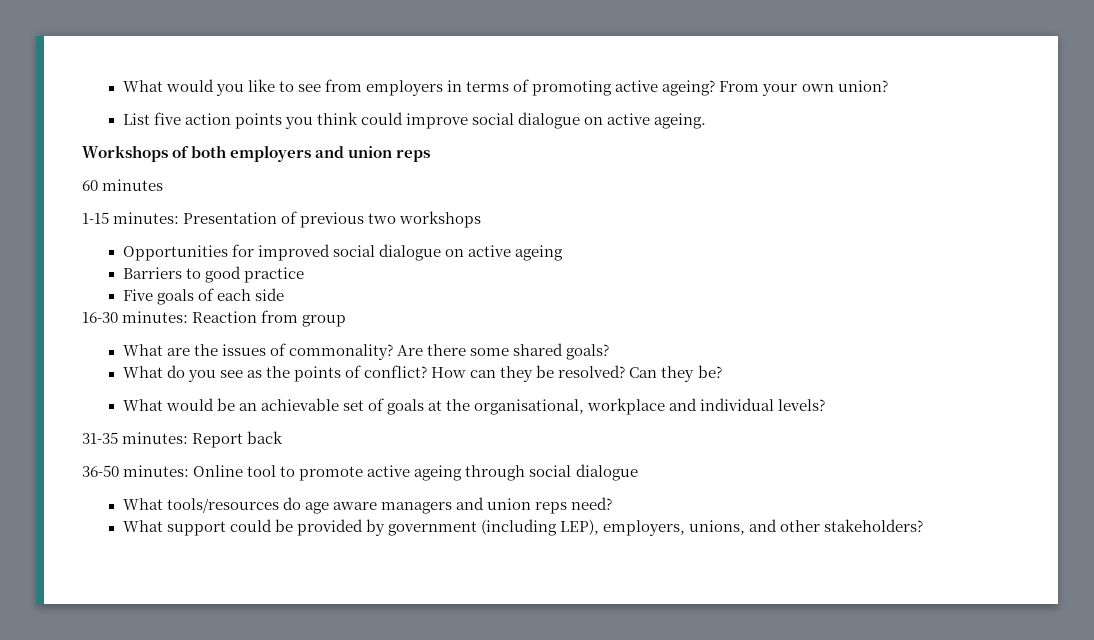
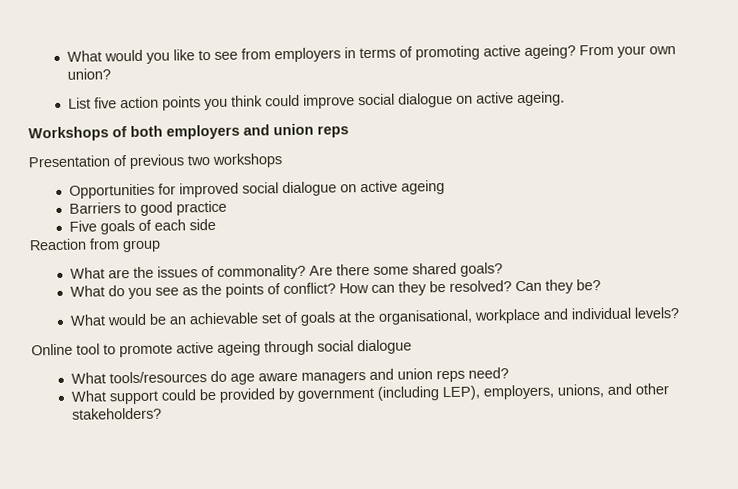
- 60 minutes
- 1-15 minutes: Presentation of previous two workshops
+ Presentation of previous two workshops
- 16-30 minutes: Reaction from group
+ Reaction from group
- 31-35 minutes: Report back
- 36-50 minutes: Online tool to promote active ageing through social dialogue
+ Online tool to promote active ageing through social dialogue

